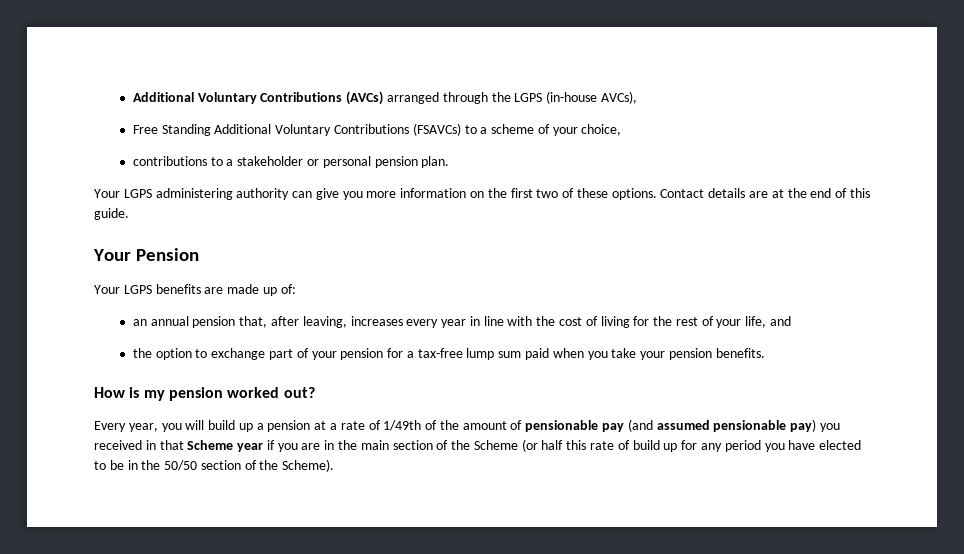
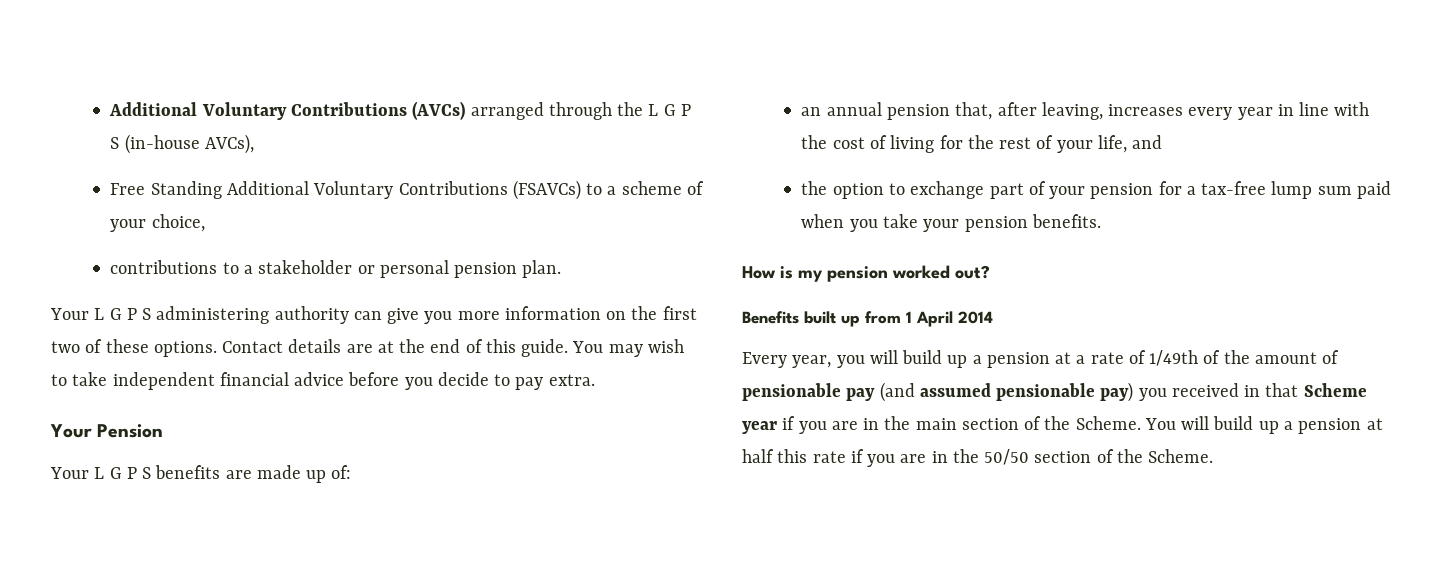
- Additional Voluntary Contributions (AVCs) arranged through the LGPS (in-house AVCs),
+ Additional Voluntary Contributions (AVCs) arranged through the L G P S (in-house AVCs),
- Your LGPS administering authority can give you more information on the first two of these options.
+ Your L G P S administering authority can give you more information on the first two of these options.
+ You may wish to take independent financial advice before you decide to pay extra.
- Your LGPS benefits are made up of:
+ Your L G P S benefits are made up of:
+ Benefits built up from 1 April 2014
- Every year, you will build up a pension at a rate of 1/49th of the amount of pensionable pay (and assumed pensionable pay) you received in that Scheme year if you are in the main section of the Scheme (or half this rate of build up for any period you have elected to be in the 50/50 section of the Scheme).
+ Every year, you will build up a pension at a rate of 1/49th of the amount of pensionable pay (and assumed pensionable pay) you received in that Scheme year if you are in the main section of the Scheme. You will build up a pension at half this rate if you are in the 50/50 section of the Scheme.

